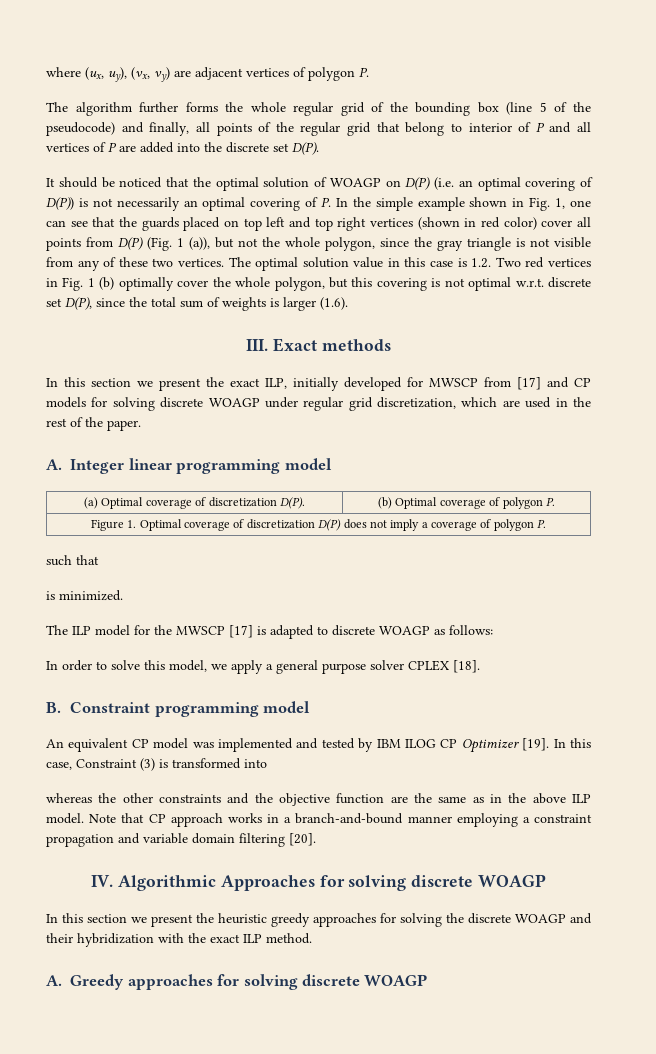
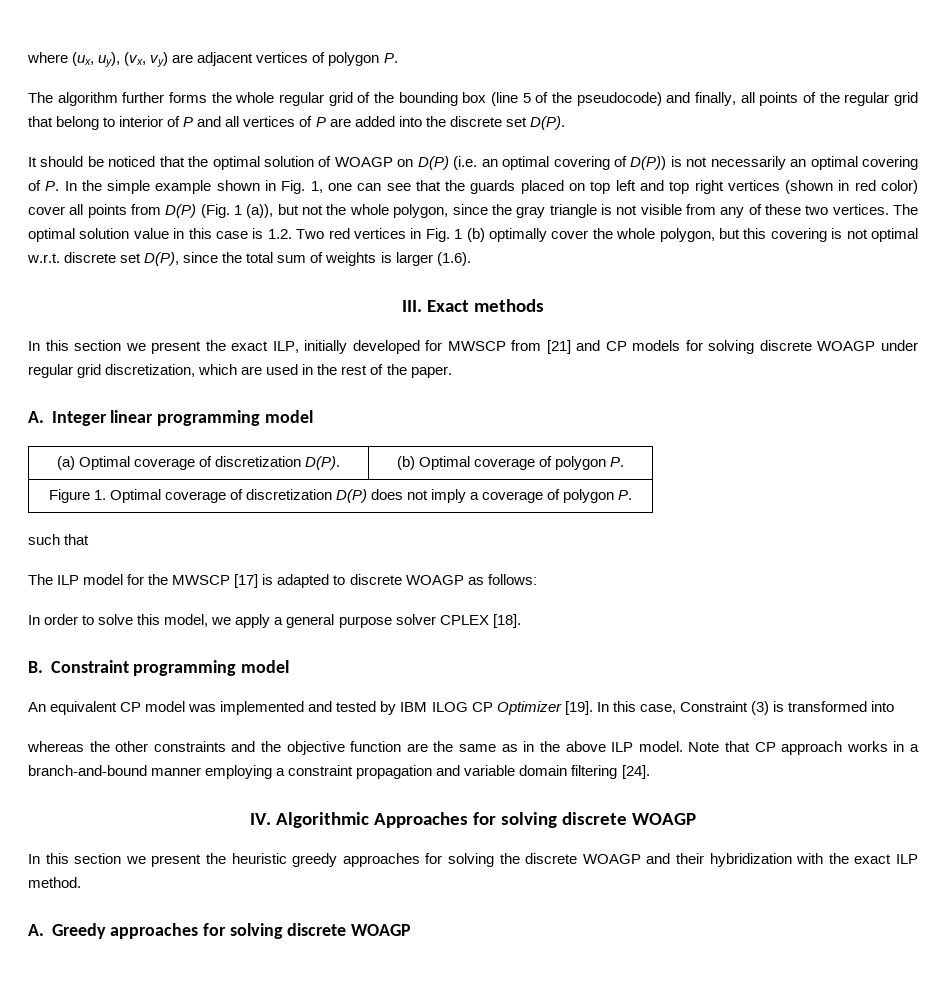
- In this section we present the exact ILP, initially developed for MWSCP from [17] and CP models for solving discrete WOAGP under regular grid discretization, which are used in the rest of the paper.
+ In this section we present the exact ILP, initially developed for MWSCP from [21] and CP models for solving discrete WOAGP under regular grid discretization, which are used in the rest of the paper.
- is minimized.
- Note that CP approach works in a branch-and-bound manner employing a constraint propagation and variable domain filtering [20].
+ Note that CP approach works in a branch-and-bound manner employing a constraint propagation and variable domain filtering [24].

